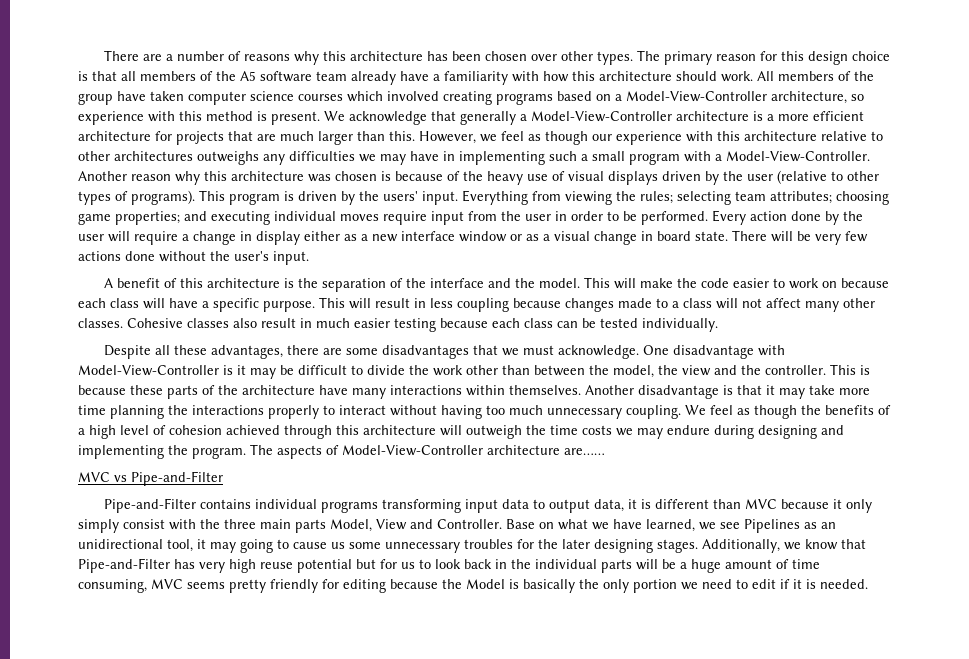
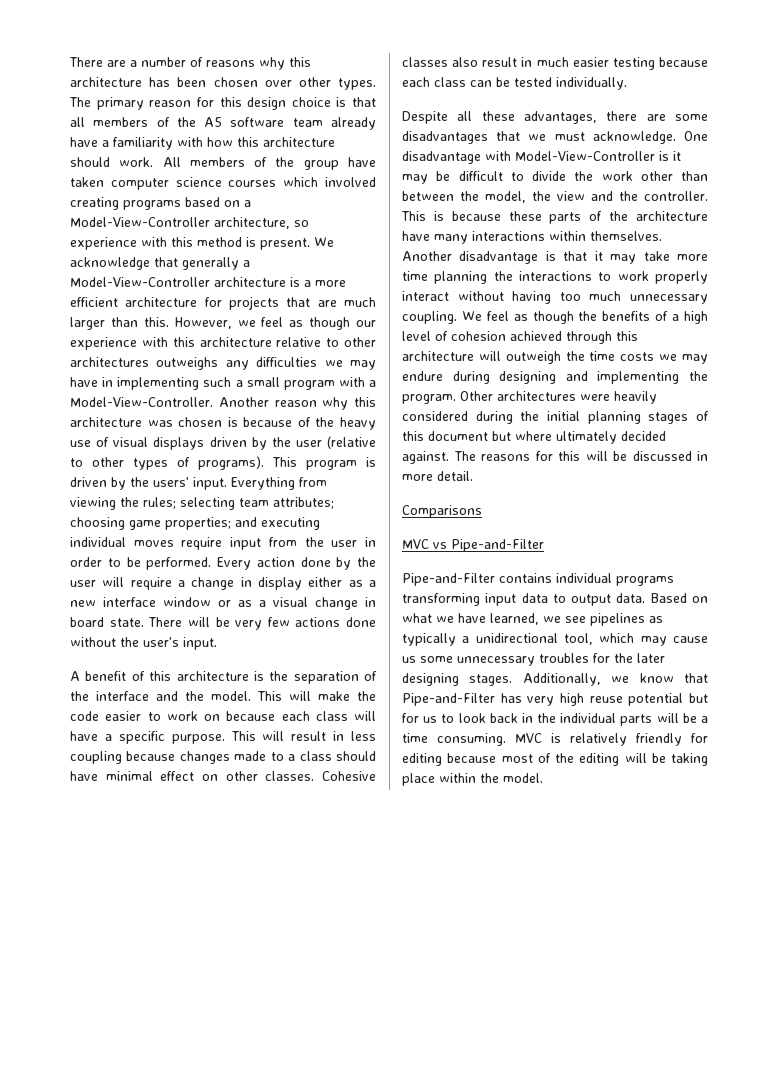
- This will result in less coupling because changes made to a class will not affect many other classes.
+ This will result in less coupling because changes made to a class should have minimal effect on other classes.
- Another disadvantage is that it may take more time planning the interactions properly to interact without having too much unnecessary coupling.
+ Another disadvantage is that it may take more time planning the interactions to work properly interact without having too much unnecessary coupling.
- The aspects of Model-View-Controller architecture are……
+ Other architectures were heavily considered during the initial planning stages of this document but where ultimately decided against. The reasons for this will be discussed in more detail.
+ Comparisons
- Pipe-and-Filter contains individual programs transforming input data to output data, it is different than MVC because it only simply consist with the three main parts Model, View and Controller. Base on what we have learned, we see Pipelines as an unidirectional tool, it may going to cause us some unnecessary troubles for the later designing stages.
+ Pipe-and-Filter contains individual programs transforming input data to output data. Based on what we have learned, we see pipelines as typically a unidirectional tool, which may cause us some unnecessary troubles for the later designing stages.
- Additionally, we know that Pipe-and-Filter has very high reuse potential but for us to look back in the individual parts will be a huge amount of time consuming, MVC seems pretty friendly for editing because the Model is basically the only portion we need to edit if it is needed.
+ Additionally, we know that Pipe-and-Filter has very high reuse potential but for us to look back in the individual parts will be a time consuming. MVC is relatively friendly for editing because most of the editing will be taking place within the model.

